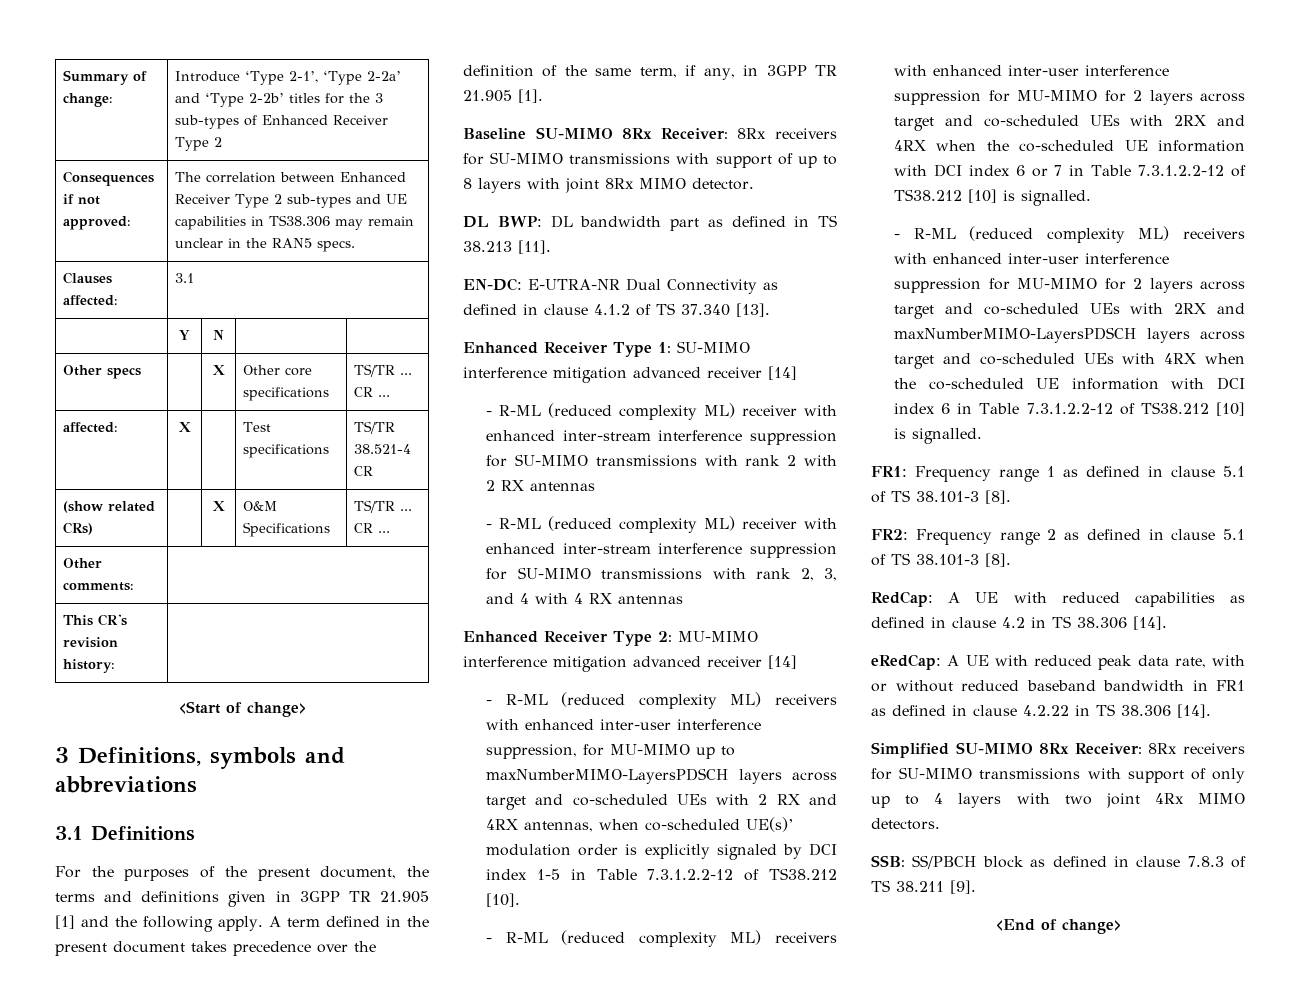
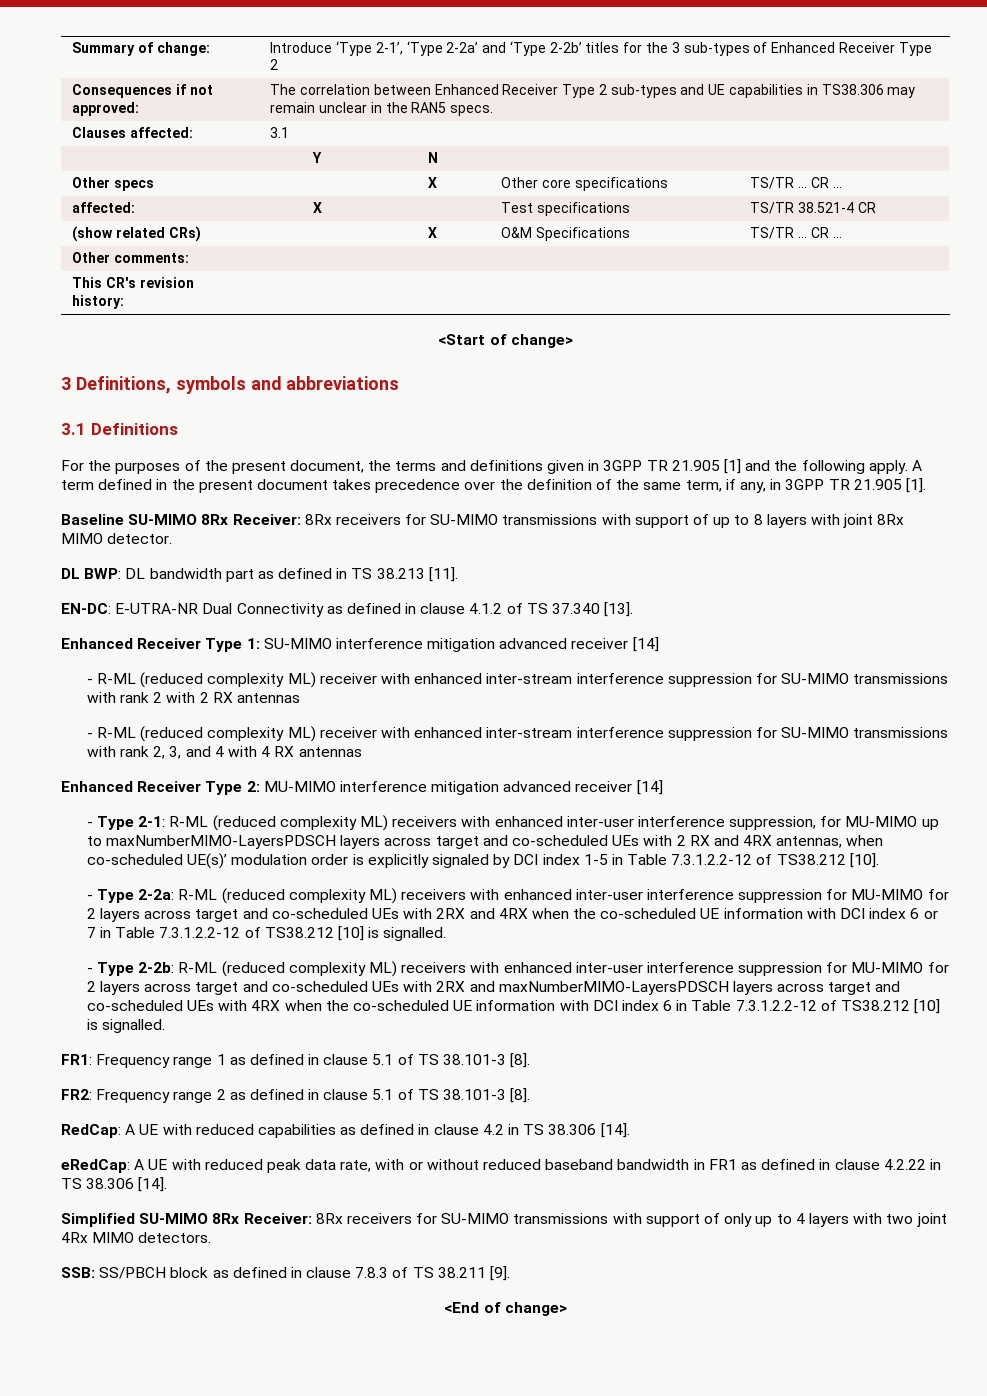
- - R-ML (reduced complexity ML) receivers with enhanced inter-user interference suppression, for MU-MIMO up to maxNumberMIMO-LayersPDSCH layers across target and co-scheduled UEs with 2 RX and 4RX antennas, when co-scheduled UE(s)’ modulation order is explicitly signaled by DCI index 1-5 in Table 7.3.1.2.2-12 of TS38.212 [10].
+ - Type 2-1: R-ML (reduced complexity ML) receivers with enhanced inter-user interference suppression, for MU-MIMO up to maxNumberMIMO-LayersPDSCH layers across target and co-scheduled UEs with 2 RX and 4RX antennas, when co-scheduled UE(s)’ modulation order is explicitly signaled by DCI index 1-5 in Table 7.3.1.2.2-12 of TS38.212 [10].
- - R-ML (reduced complexity ML) receivers with enhanced inter-user interference suppression for MU-MIMO for 2 layers across target and co-scheduled UEs with 2RX and 4RX when the co-scheduled UE information with DCI index 6 or 7 in Table 7.3.1.2.2-12 of TS38.212 [10] is signalled.
+ - Type 2-2a: R-ML (reduced complexity ML) receivers with enhanced inter-user interference suppression for MU-MIMO for 2 layers across target and co-scheduled UEs with 2RX and 4RX when the co-scheduled UE information with DCI index 6 or 7 in Table 7.3.1.2.2-12 of TS38.212 [10] is signalled.
- - R-ML (reduced complexity ML) receivers with enhanced inter-user interference suppression for MU-MIMO for 2 layers across target and co-scheduled UEs with 2RX and maxNumberMIMO-LayersPDSCH layers across target and co-scheduled UEs with 4RX when the co-scheduled UE information with DCI index 6 in Table 7.3.1.2.2-12 of TS38.212 [10] is signalled.
+ - Type 2-2b: R-ML (reduced complexity ML) receivers with enhanced inter-user interference suppression for MU-MIMO for 2 layers across target and co-scheduled UEs with 2RX and maxNumberMIMO-LayersPDSCH layers across target and co-scheduled UEs with 4RX when the co-scheduled UE information with DCI index 6 in Table 7.3.1.2.2-12 of TS38.212 [10] is signalled.

